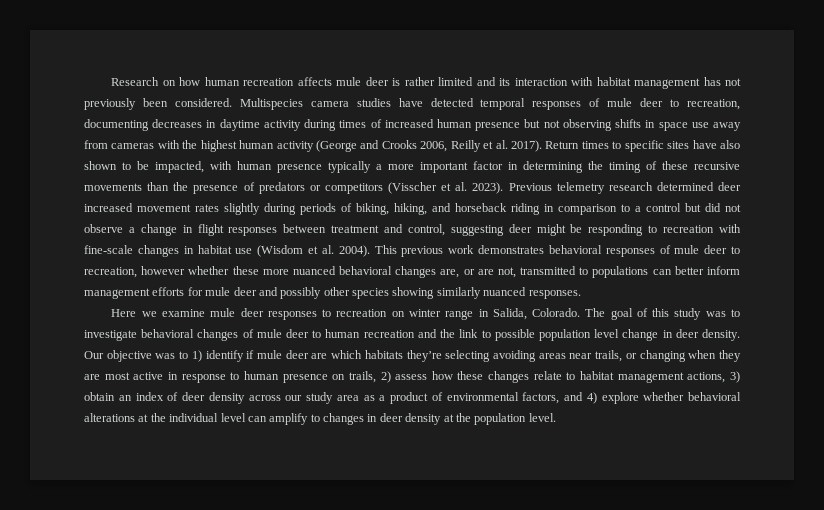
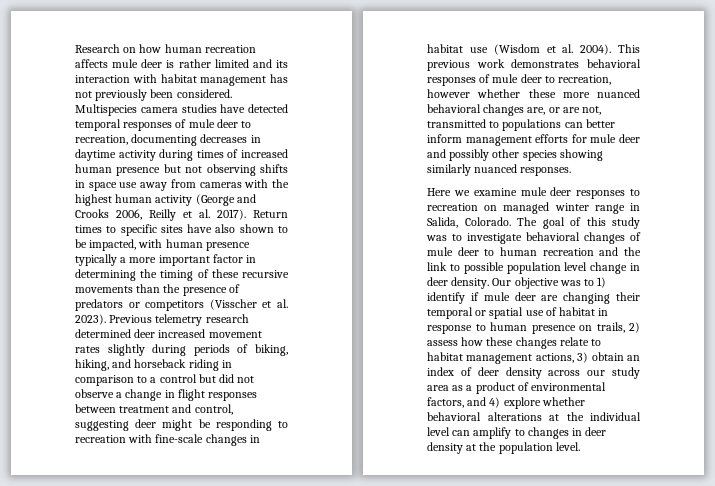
- Here we examine mule deer responses to recreation on winter range in Salida, Colorado.
+ Here we examine mule deer responses to recreation on managed winter range in Salida, Colorado.
- Our objective was to 1) identify if mule deer are which habitats they’re selecting avoiding areas near trails, or changing when they are most active in response to human presence on trails, 2) assess how these changes relate to habitat management actions, 3) obtain an index of deer density across our study area as a product of environmental factors, and 4) explore whether behavioral alterations at the individual level can amplify to changes in deer density at the population level.
+ Our objective was to 1) identify if mule deer are changing their temporal or spatial use of habitat in response to human presence on trails, 2) assess how these changes relate to habitat management actions, 3) obtain an index of deer density across our study area as a product of environmental factors, and 4) explore whether behavioral alterations at the individual level can amplify to changes in deer density at the population level.

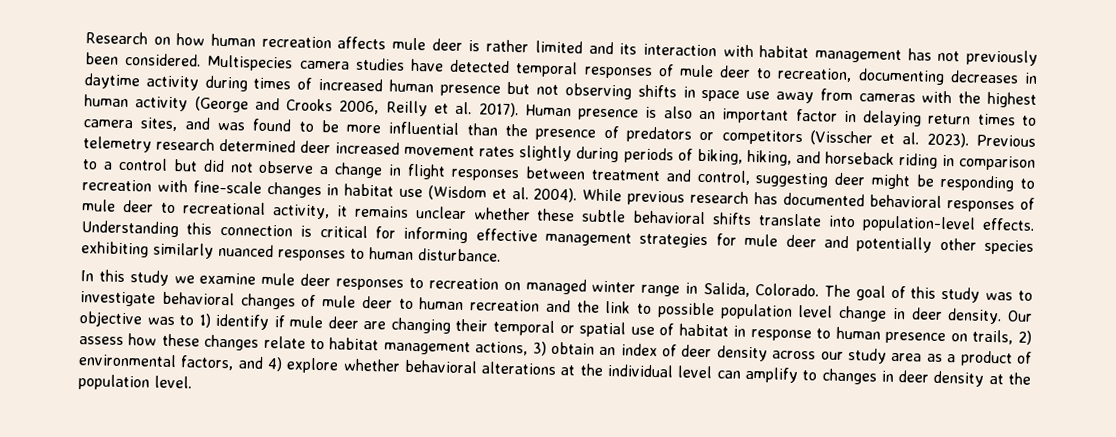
- Return times to specific sites have also shown to be impacted, with human presence typically a more important factor in determining the timing of these recursive movements than the presence of predators or competitors (Visscher et al. 2023).
+ Human presence is also an important factor in delaying return times to camera sites, and was found to be more influential than the presence of predators or competitors (Visscher et al. 2023).
- This previous work demonstrates behavioral responses of mule deer to recreation, however whether these more nuanced behavioral changes are, or are not, transmitted to populations can better inform management efforts for mule deer and possibly other species showing similarly nuanced responses.
- Here we examine mule deer responses to recreation on managed winter range in Salida, Colorado.
+ While previous research has documented behavioral responses of mule deer to recreational activity, it remains unclear whether these subtle behavioral shifts translate into population-level effects. Understanding this connection is critical for informing effective management strategies for mule deer and potentially other species exhibiting similarly nuanced responses to human disturbance.
+ In this study we examine mule deer responses to recreation on managed winter range in Salida, Colorado.

